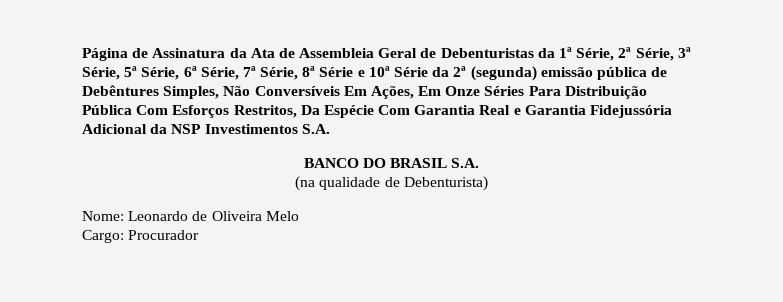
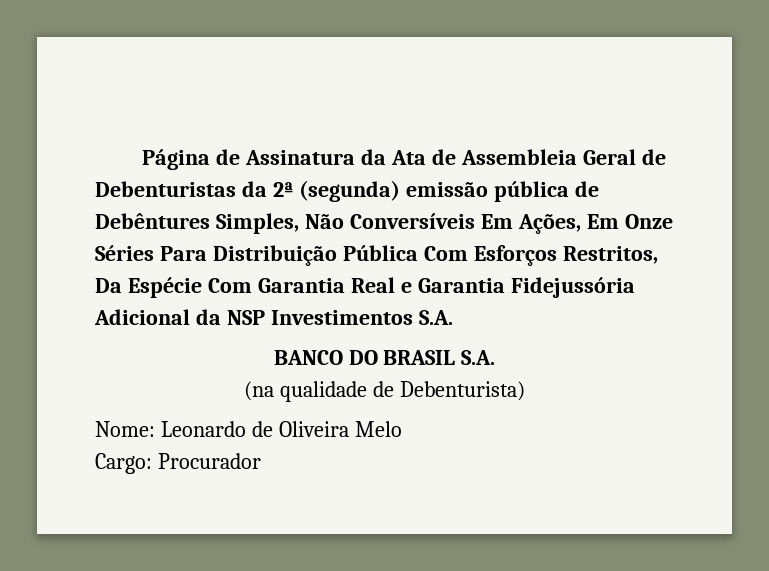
- Página de Assinatura da Ata de Assembleia Geral de Debenturistas da 1ª Série, 2ª Série, 3ª Série, 5ª Série, 6ª Série, 7ª Série, 8ª Série e 10ª Série da 2ª (segunda) emissão pública de Debêntures Simples, Não Conversíveis Em Ações, Em Onze Séries Para Distribuição Pública Com Esforços Restritos, Da Espécie Com Garantia Real e Garantia Fidejussória Adicional da NSP Investimentos S.A.
+ Página de Assinatura da Ata de Assembleia Geral de Debenturistas da 2ª (segunda) emissão pública de Debêntures Simples, Não Conversíveis Em Ações, Em Onze Séries Para Distribuição Pública Com Esforços Restritos, Da Espécie Com Garantia Real e Garantia Fidejussória Adicional da NSP Investimentos S.A.

